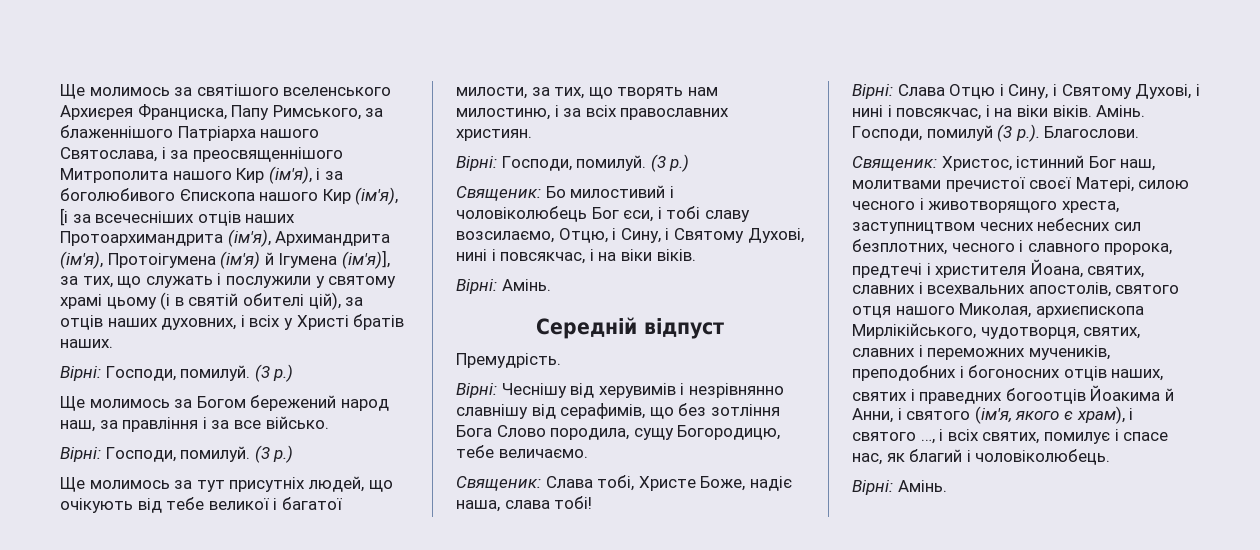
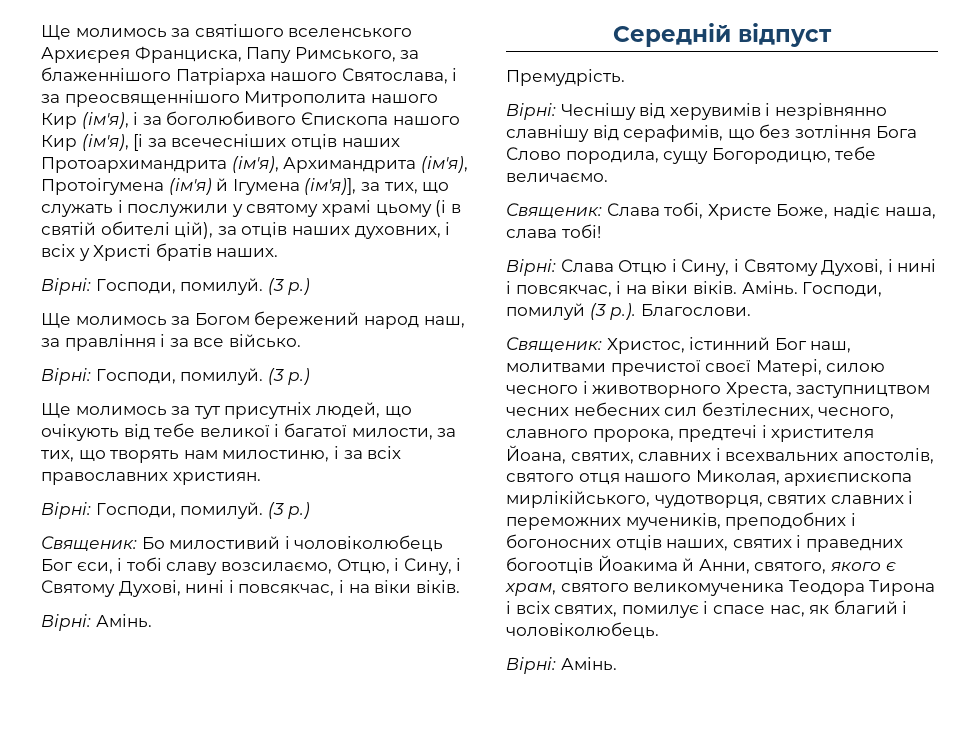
- Священик: Христос, істинний Бог наш, молитвами пречистої своєї Матері, силою чесного і животворящого хреста, заступництвом чесних небесних сил безплотних, чесного і славного пророка, предтечі і христителя Йоана, святих, славних і всехвальних апостолів, святого отця нашого Миколая, архиєпископа Мирлікійського, чудотворця, святих, славних і переможних мучеників, преподобних і богоносних отців наших, святих і праведних богоотців Йоакима й Анни, і святого (ім'я, якого є храм), і святого …, і всіх святих, помилує і спасе нас, як благий і чоловіколюбець.
+ Священик: Христос, істинний Бог наш, молитвами пречистої своєї Матері, силою чесного і животворного Хреста, заступництвом чесних небесних сил безтілесних, чесного, славного пророка, предтечі і христителя Йоана, святих, славних і всехвальних апостолів, святого отця нашого Миколая, архиєпископа мирлікійського, чудотворця, святих славних і переможних мучеників, преподобних і богоносних отців наших, святих і праведних богоотців Йоакима й Анни, святого, якого є храм, святого великомученика Теодора Тирона і всіх святих, помилує і спасе нас, як благий і чоловіколюбець.

